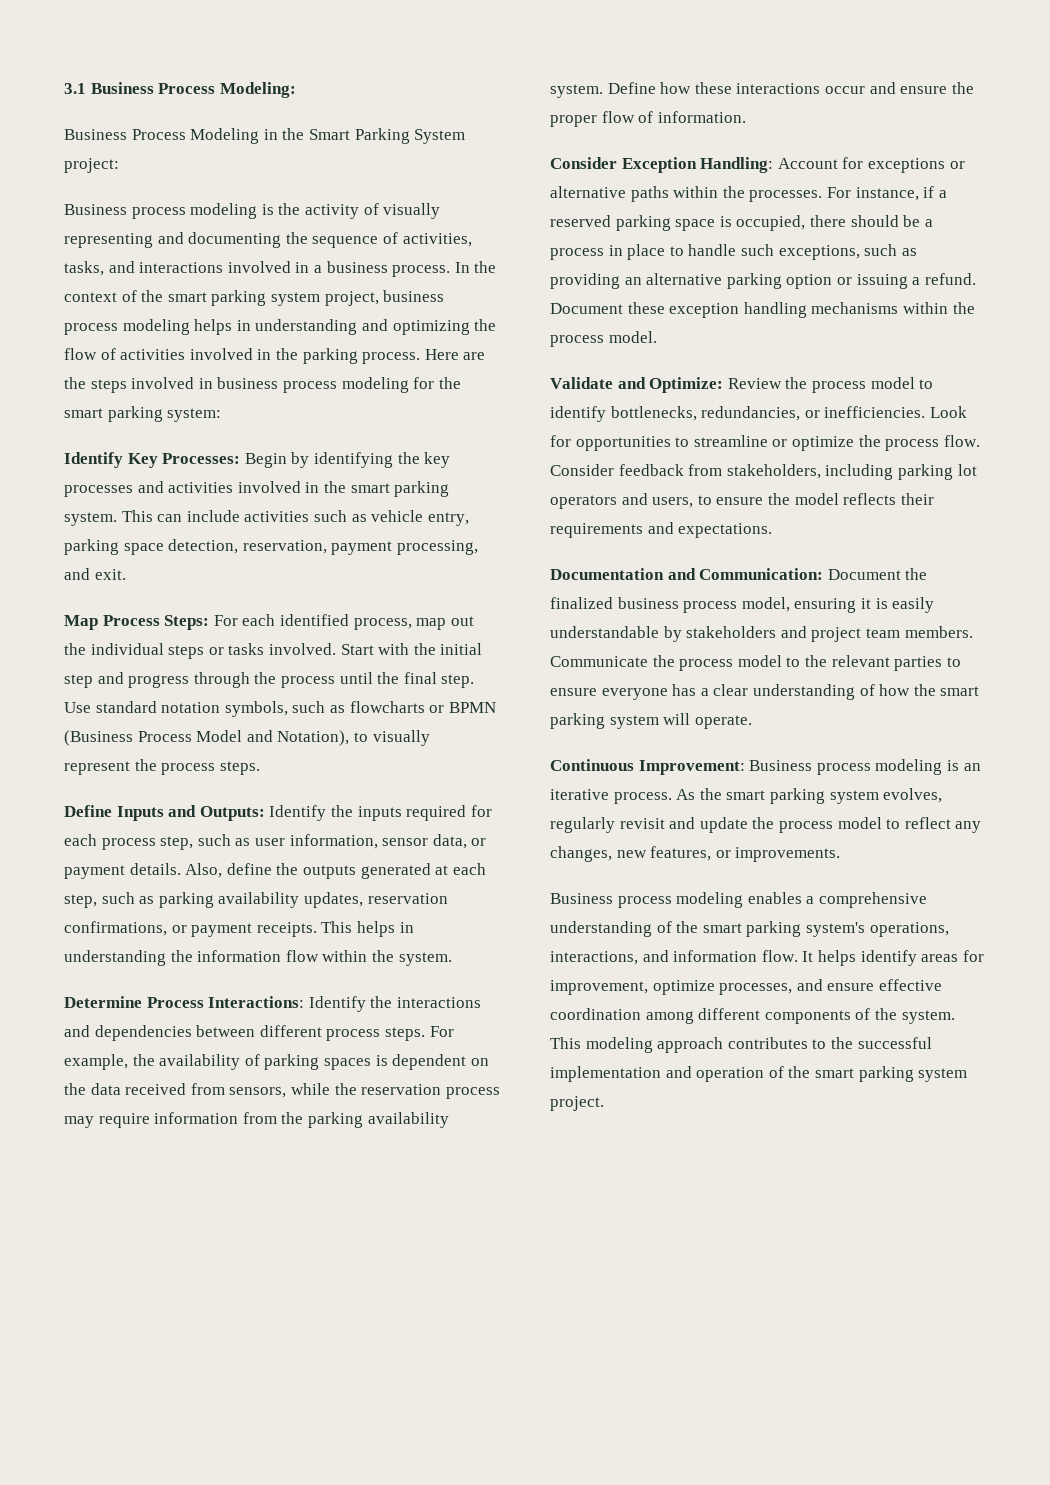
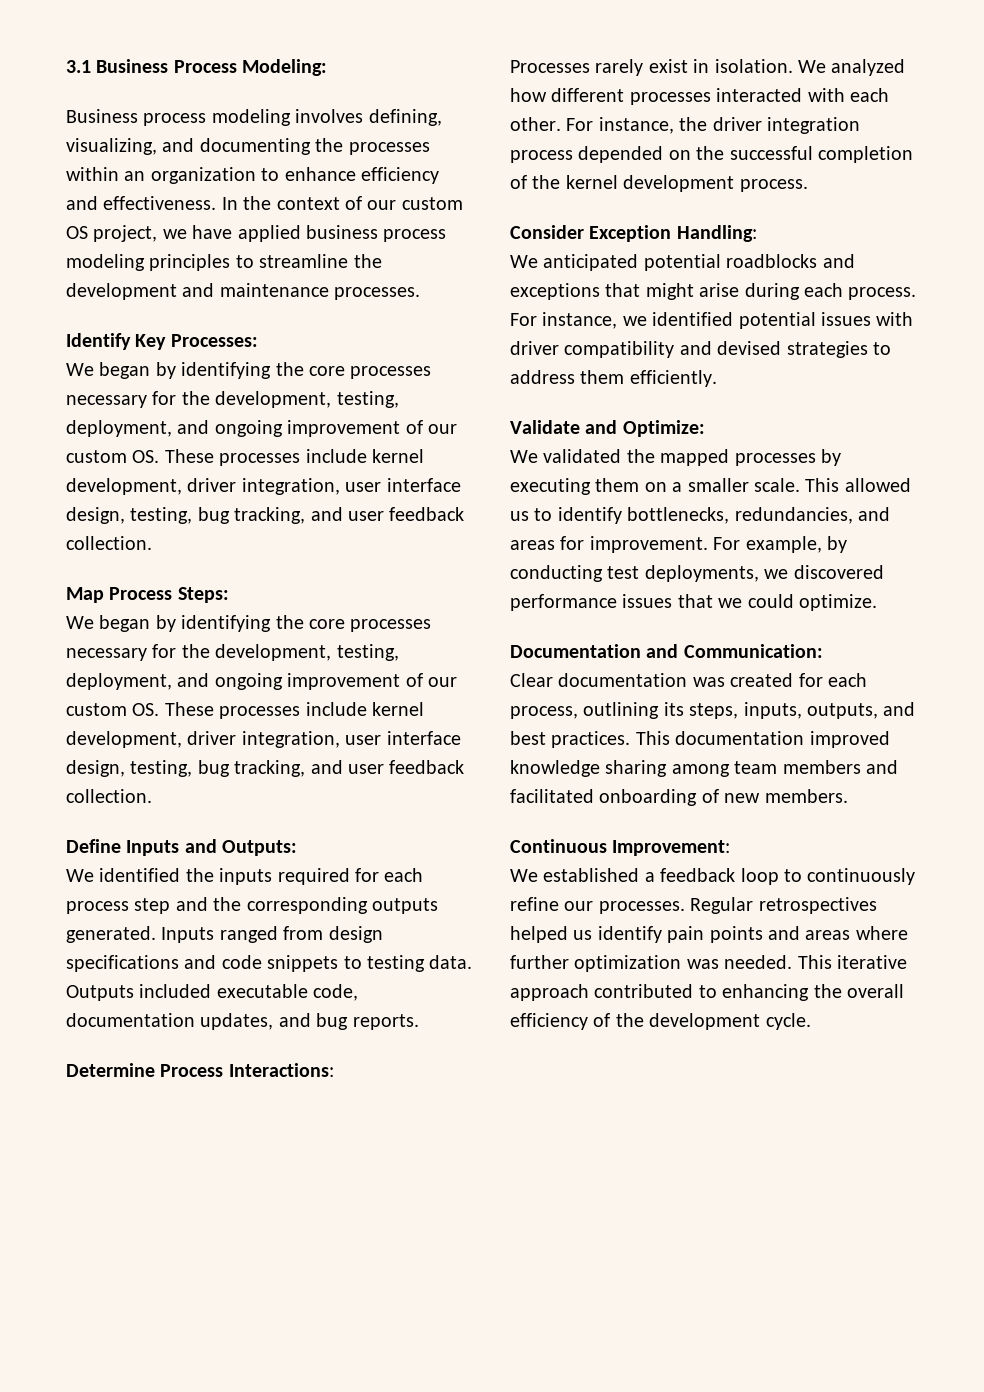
- Business Process Modeling in the Smart Parking System project:
- Business process modeling is the activity of visually representing and documenting the sequence of activities, tasks, and interactions involved in a business process. In the context of the smart parking system project, business process modeling helps in understanding and optimizing the flow of activities involved in the parking process. Here are the steps involved in business process modeling for the smart parking system:
+ Business process modeling involves defining, visualizing, and documenting the processes within an organization to enhance efficiency and effectiveness. In the context of our custom OS project, we have applied business process modeling principles to streamline the development and maintenance processes.
- Identify Key Processes: Begin by identifying the key processes and activities involved in the smart parking system. This can include activities such as vehicle entry, parking space detection, reservation, payment processing, and exit.
- Map Process Steps: For each identified process, map out the individual steps or tasks involved. Start with the initial step and progress through the process until the final step. Use standard notation symbols, such as flowcharts or BPMN (Business Process Model and Notation), to visually represent the process steps.
+ Identify Key Processes:
+ We began by identifying the core processes necessary for the development, testing, deployment, and ongoing improvement of our custom OS. These processes include kernel development, driver integration, user interface design, testing, bug tracking, and user feedback collection.
+ Map Process Steps:
+ We began by identifying the core processes necessary for the development, testing, deployment, and ongoing improvement of our custom OS. These processes include kernel development, driver integration, user interface design, testing, bug tracking, and user feedback collection.
- Define Inputs and Outputs: Identify the inputs required for each process step, such as user information, sensor data, or payment details. Also, define the outputs generated at each step, such as parking availability updates, reservation confirmations, or payment receipts. This helps in understanding the information flow within the system.
- Determine Process Interactions: Identify the interactions and dependencies between different process steps. For example, the availability of parking spaces is dependent on the data received from sensors, while the reservation process may require information from the parking availability system. Define how these interactions occur and ensure the proper flow of information.
- Consider Exception Handling: Account for exceptions or alternative paths within the processes. For instance, if a reserved parking space is occupied, there should be a process in place to handle such exceptions, such as providing an alternative parking option or issuing a refund. Document these exception handling mechanisms within the process model.
- Validate and Optimize: Review the process model to identify bottlenecks, redundancies, or inefficiencies. Look for opportunities to streamline or optimize the process flow. Consider feedback from stakeholders, including parking lot operators and users, to ensure the model reflects their requirements and expectations.
- Documentation and Communication: Document the finalized business process model, ensuring it is easily understandable by stakeholders and project team members. Communicate the process model to the relevant parties to ensure everyone has a clear understanding of how the smart parking system will operate.
- Continuous Improvement: Business process modeling is an iterative process. As the smart parking system evolves, regularly revisit and update the process model to reflect any changes, new features, or improvements.
- Business process modeling enables a comprehensive understanding of the smart parking system's operations, interactions, and information flow. It helps identify areas for improvement, optimize processes, and ensure effective coordination among different components of the system. This modeling approach contributes to the successful implementation and operation of the smart parking system project.
+ Define Inputs and Outputs:
+ We identified the inputs required for each process step and the corresponding outputs generated. Inputs ranged from design specifications and code snippets to testing data. Outputs included executable code, documentation updates, and bug reports.
+ Determine Process Interactions:
+ Processes rarely exist in isolation. We analyzed how different processes interacted with each other. For instance, the driver integration process depended on the successful completion of the kernel development process.
+ Consider Exception Handling:
+ We anticipated potential roadblocks and exceptions that might arise during each process. For instance, we identified potential issues with driver compatibility and devised strategies to address them efficiently.
+ Validate and Optimize:
+ We validated the mapped processes by executing them on a smaller scale. This allowed us to identify bottlenecks, redundancies, and areas for improvement. For example, by conducting test deployments, we discovered performance issues that we could optimize.
+ Documentation and Communication:
+ Clear documentation was created for each process, outlining its steps, inputs, outputs, and best practices. This documentation improved knowledge sharing among team members and facilitated onboarding of new members.
+ Continuous Improvement:
+ We established a feedback loop to continuously refine our processes. Regular retrospectives helped us identify pain points and areas where further optimization was needed. This iterative approach contributed to enhancing the overall efficiency of the development cycle.

